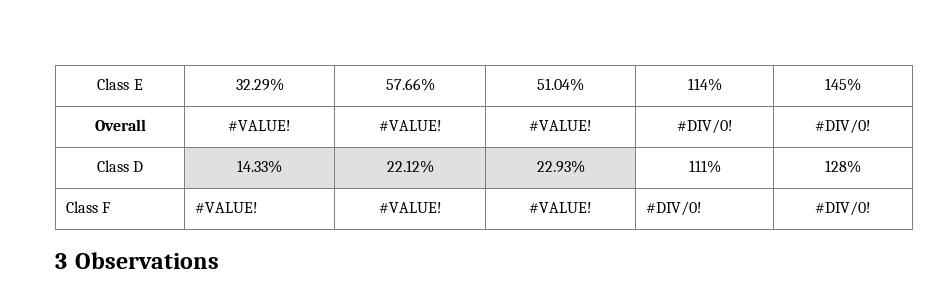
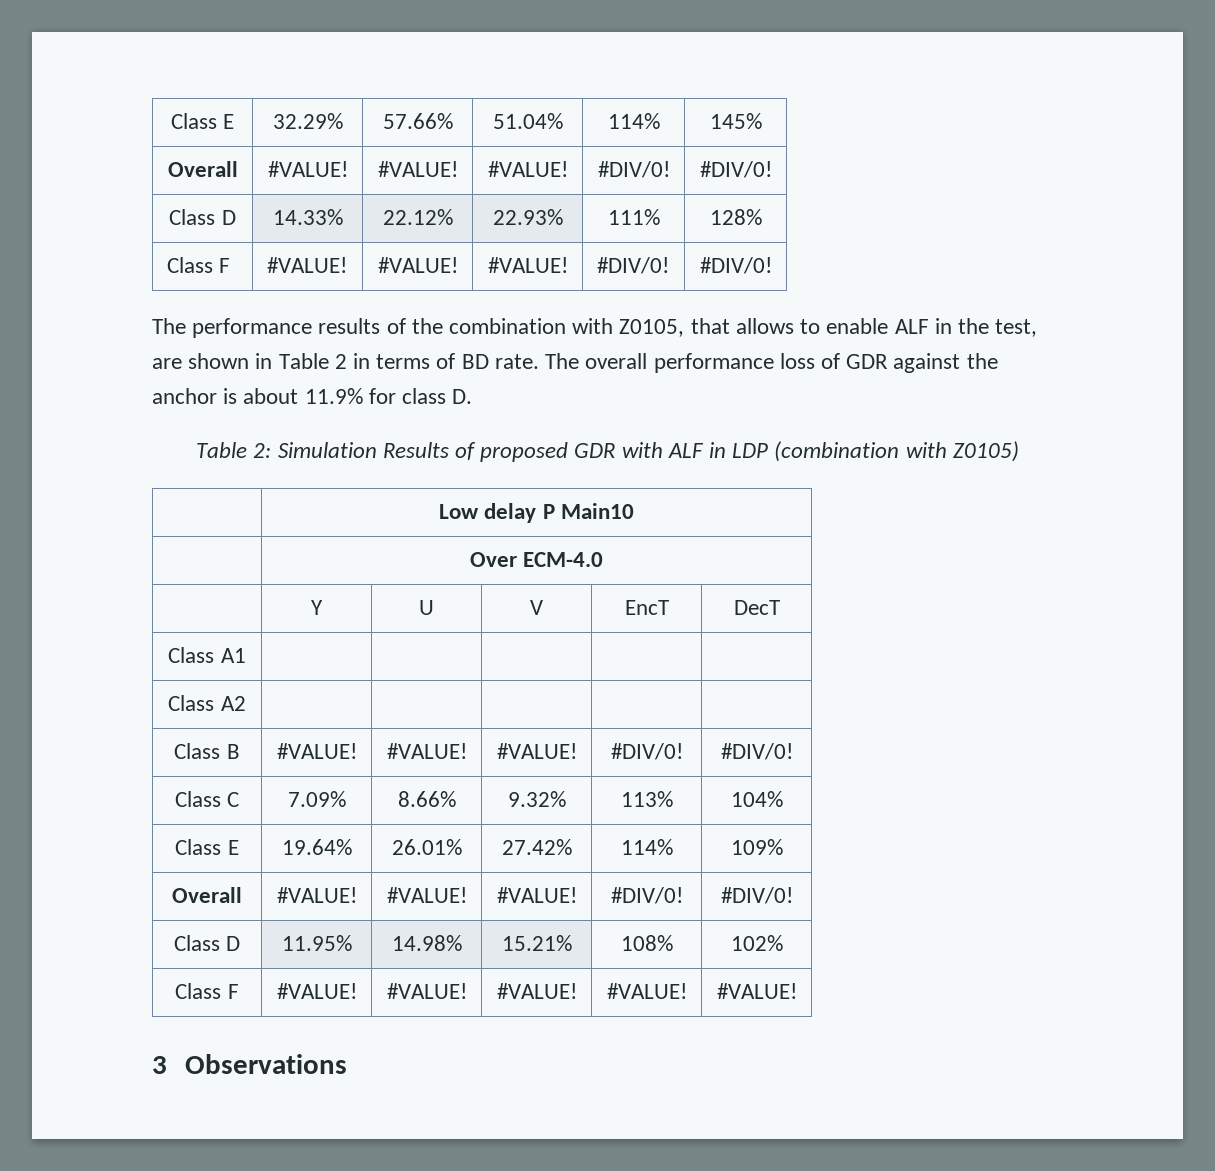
+ The performance results of the combination with Z0105, that allows to enable ALF in the test, are shown in Table 2 in terms of BD rate. The overall performance loss of GDR against the anchor is about 11.9% for class D.
+ Table 2: Simulation Results of proposed GDR with ALF in LDP (combination with Z0105)
+ | Low delay P Main10
+ | Over ECM-4.0
+ | Y | U | V | EncT | DecT
+ Class A1 | | | | |
+ Class A2 | | | | |
+ Class B | #VALUE! | #VALUE! | #VALUE! | #DIV/0! | #DIV/0!
+ Class C | 7.09% | 8.66% | 9.32% | 113% | 104%
+ Class E | 19.64% | 26.01% | 27.42% | 114% | 109%
+ Overall | #VALUE! | #VALUE! | #VALUE! | #DIV/0! | #DIV/0!
+ Class D | 11.95% | 14.98% | 15.21% | 108% | 102%
+ Class F | #VALUE! | #VALUE! | #VALUE! | #VALUE! | #VALUE!

